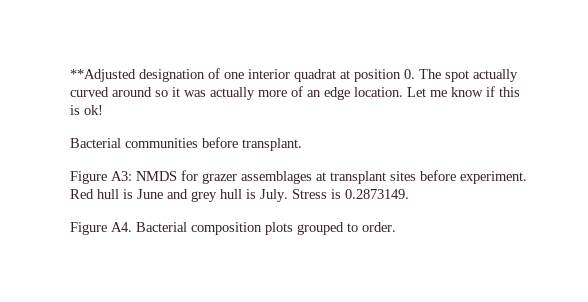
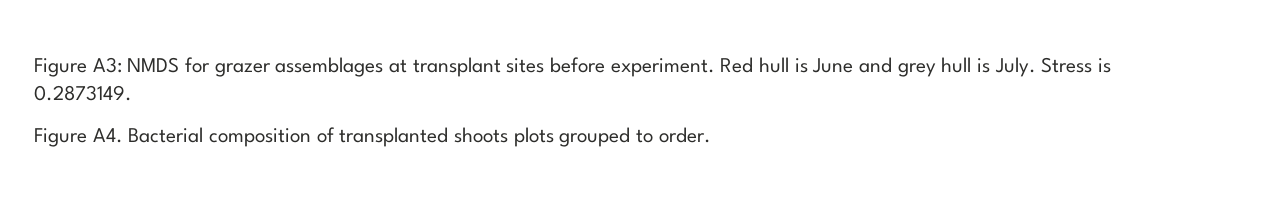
- **Adjusted designation of one interior quadrat at position 0. The spot actually curved around so it was actually more of an edge location. Let me know if this is ok!
- Bacterial communities before transplant.
- Figure A4. Bacterial composition plots grouped to order.
+ Figure A4. Bacterial composition of transplanted shoots plots grouped to order.

